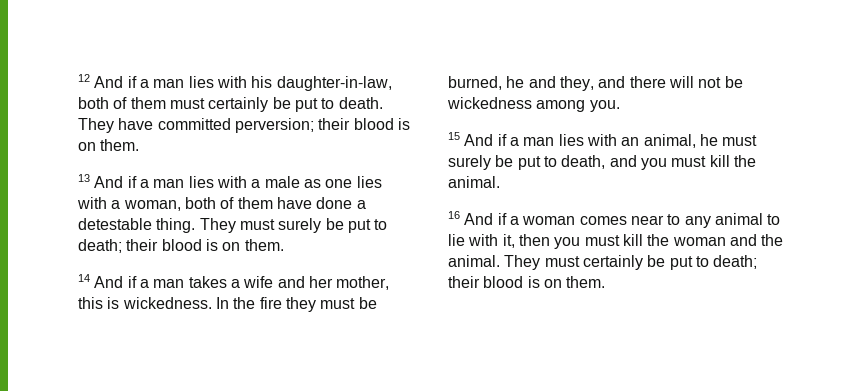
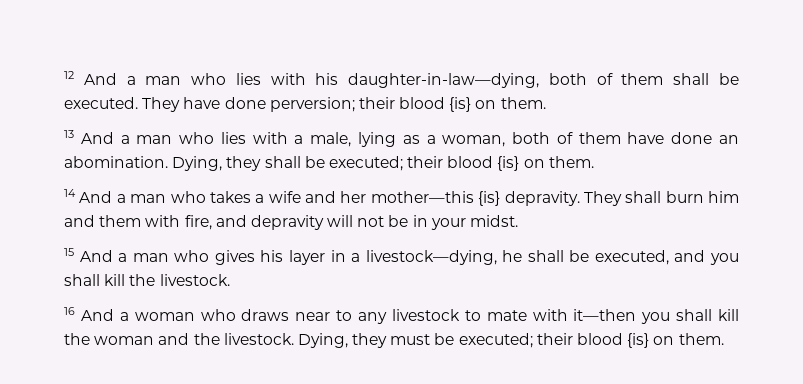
- 12 And if a man lies with his daughter-in-law, both of them must certainly be put to death.
+ 12 And a man who lies with his daughter-in-law—dying, both of them shall be executed.
- They have committed perversion; their blood is on them.
+ They have done perversion; their blood {is} on them.
- 13 And if a man lies with a male as one lies with a woman, both of them have done a detestable thing. They must surely be put to death; their blood is on them.
+ 13 And a man who lies with a male, lying as a woman, both of them have done an abomination. Dying, they shall be executed; their blood {is} on them.
- 14 And if a man takes a wife and her mother, this is wickedness. In the fire they must be burned, he and they, and there will not be wickedness among you.
+ 14 And a man who takes a wife and her mother—this {is} depravity. They shall burn him and them with fire, and depravity will not be in your midst.
- 15 And if a man lies with an animal, he must surely be put to death, and you must kill the animal.
+ 15 And a man who gives his layer in a livestock—dying, he shall be executed, and you shall kill the livestock.
- 16 And if a woman comes near to any animal to lie with it, then you must kill the woman and the animal. They must certainly be put to death; their blood is on them.
+ 16 And a woman who draws near to any livestock to mate with it—then you shall kill the woman and the livestock. Dying, they must be executed; their blood {is} on them.

